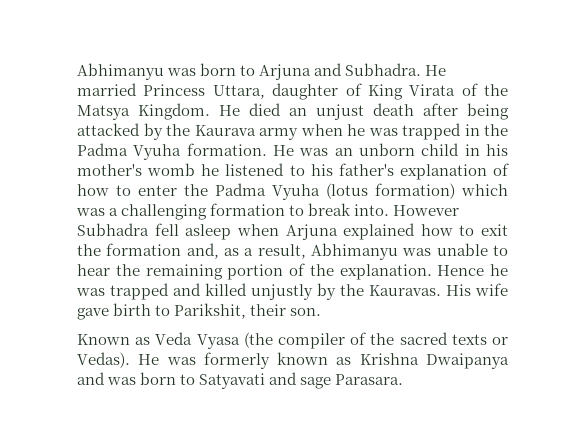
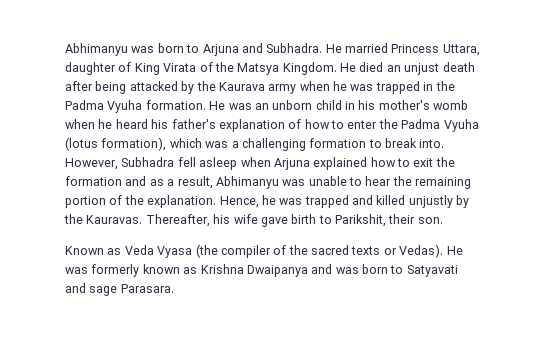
- He was an unborn child in his mother's womb he listened to his father's explanation of how to enter the Padma Vyuha (lotus formation) which was a challenging formation to break into.
+ He was an unborn child in his mother's womb when he heard his father's explanation of how to enter the Padma Vyuha (lotus formation), which was a challenging formation to break into.
- However Subhadra fell asleep when Arjuna explained how to exit the formation and, as a result, Abhimanyu was unable to hear the remaining portion of the explanation.
+ However, Subhadra fell asleep when Arjuna explained how to exit the formation and as a result, Abhimanyu was unable to hear the remaining portion of the explanation.
- Hence he was trapped and killed unjustly by the Kauravas.
+ Hence, he was trapped and killed unjustly by the Kauravas.
- His wife gave birth to Parikshit, their son.
+ Thereafter, his wife gave birth to Parikshit, their son.

